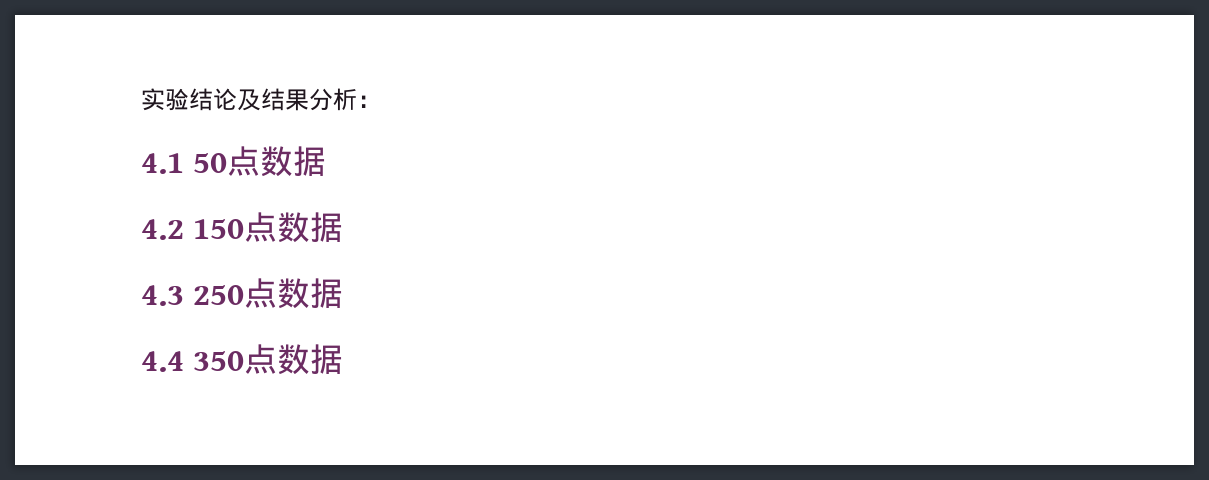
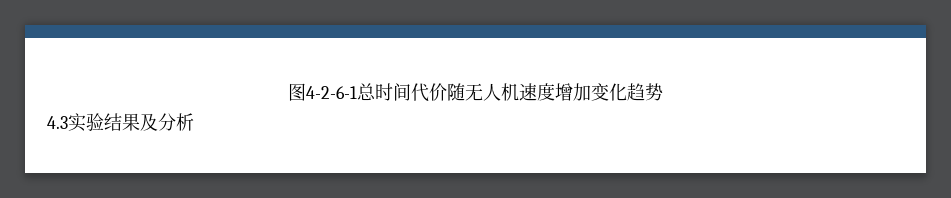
- 实验结论及结果分析：
- 4.1 50点数据
- 4.2 150点数据
- 4.3 250点数据
- 4.4 350点数据
+ 图4-2-6-1总时间代价随无人机速度增加变化趋势
+ 4.3实验结果及分析

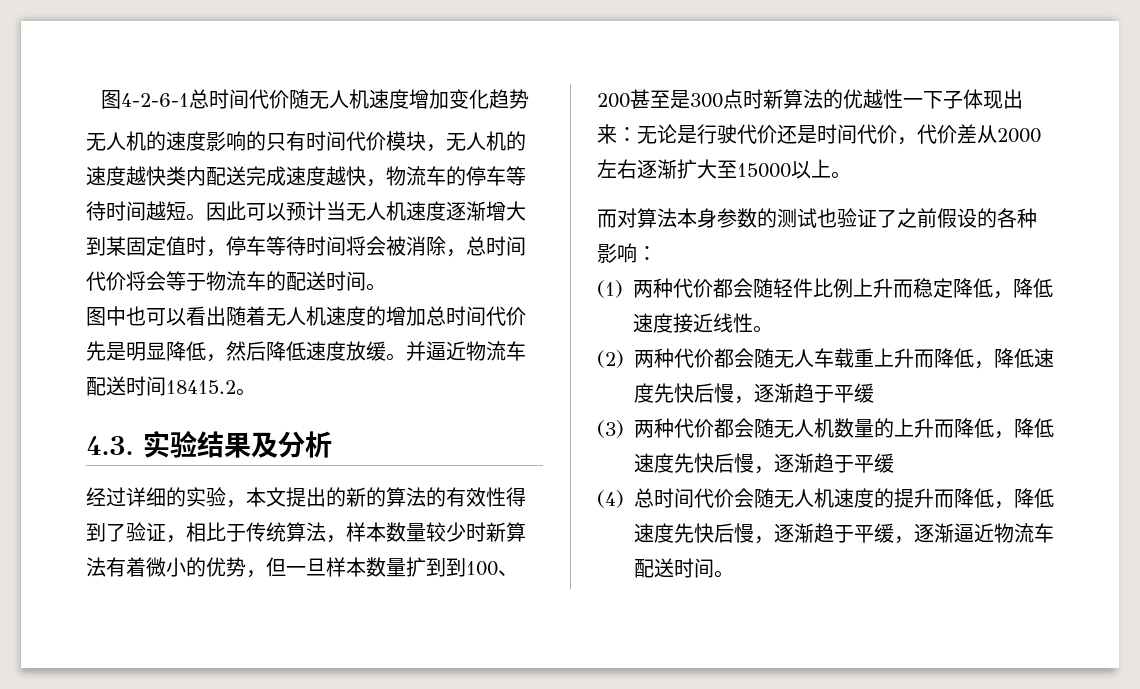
- 4.3实验结果及分析
+ 无人机的速度影响的只有时间代价模块，无人机的速度越快类内配送完成速度越快，物流车的停车等待时间越短。因此可以预计当无人机速度逐渐增大到某固定值时，停车等待时间将会被消除，总时间代价将会等于物流车的配送时间。
+ 图中也可以看出随着无人机速度的增加总时间代价先是明显降低，然后降低速度放缓。并逼近物流车配送时间18415.2。
+ 4.3.实验结果及分析
+ 经过详细的实验，本文提出的新的算法的有效性得到了验证，相比于传统算法，样本数量较少时新算法有着微小的优势，但一旦样本数量扩到到100、200甚至是300点时新算法的优越性一下子体现出来：无论是行驶代价还是时间代价，代价差从2000左右逐渐扩大至15000以上。
+ 而对算法本身参数的测试也验证了之前假设的各种影响：
+ (1)两种代价都会随轻件比例上升而稳定降低，降低速度接近线性。
+ (2)两种代价都会随无人车载重上升而降低，降低速度先快后慢，逐渐趋于平缓
+ (3)两种代价都会随无人机数量的上升而降低，降低速度先快后慢，逐渐趋于平缓
+ (4)总时间代价会随无人机速度的提升而降低，降低速度先快后慢，逐渐趋于平缓，逐渐逼近物流车配送时间。

